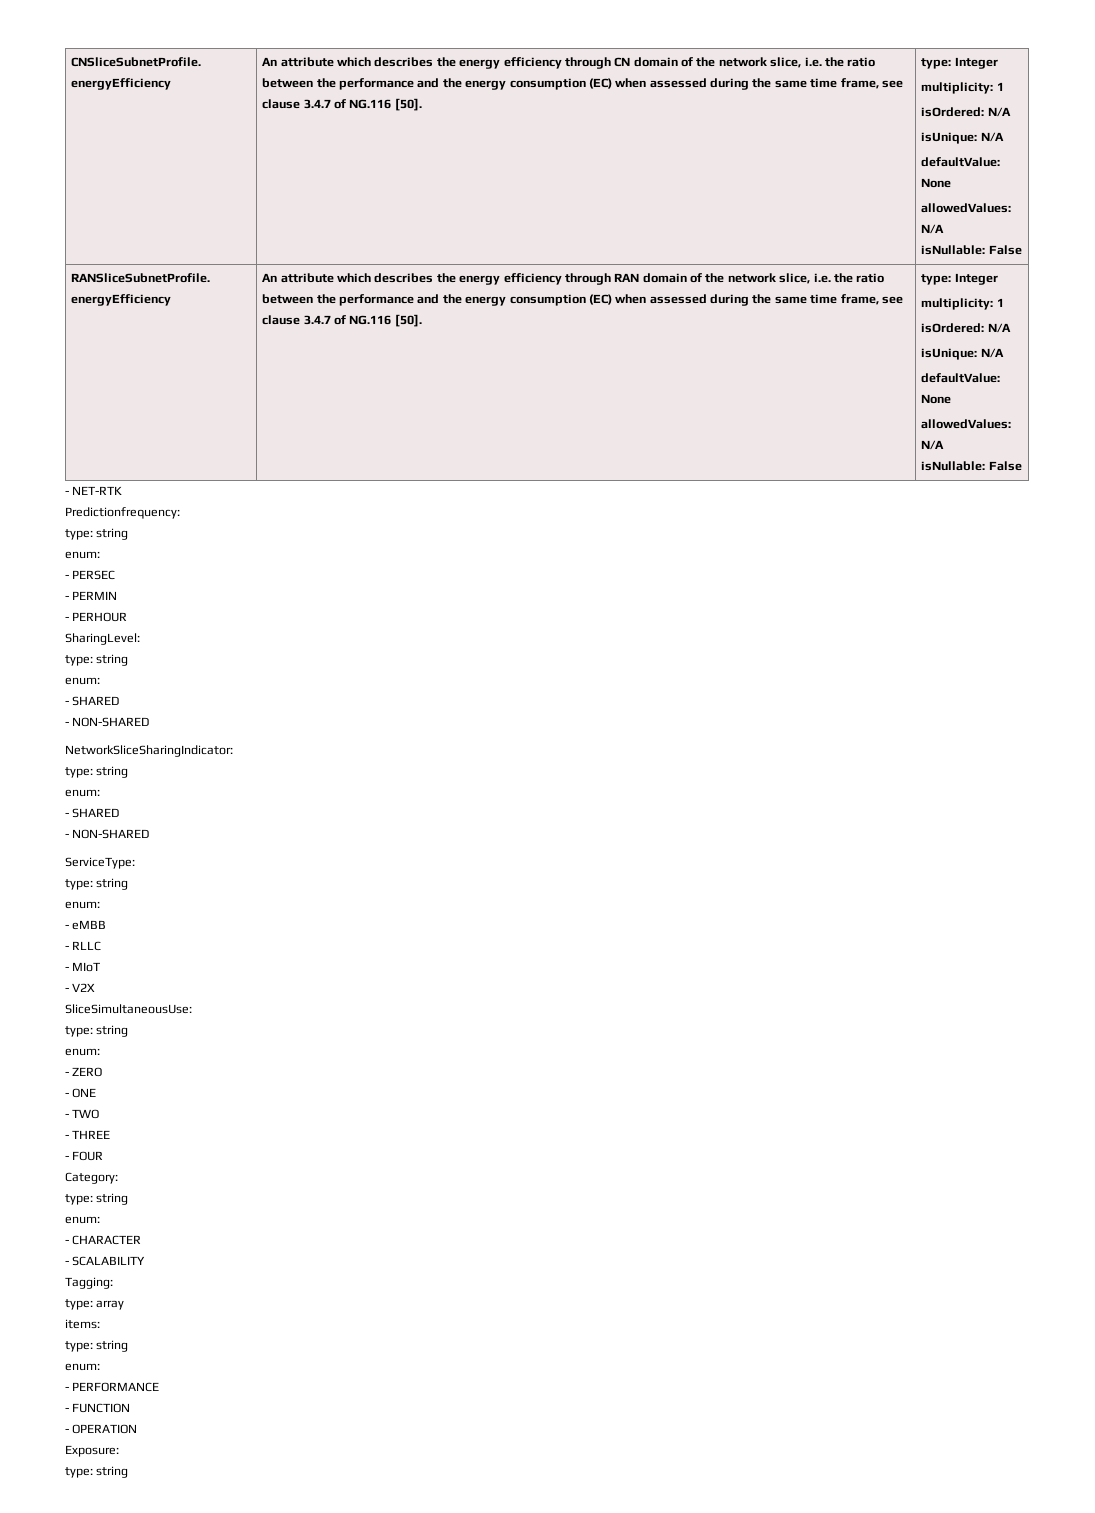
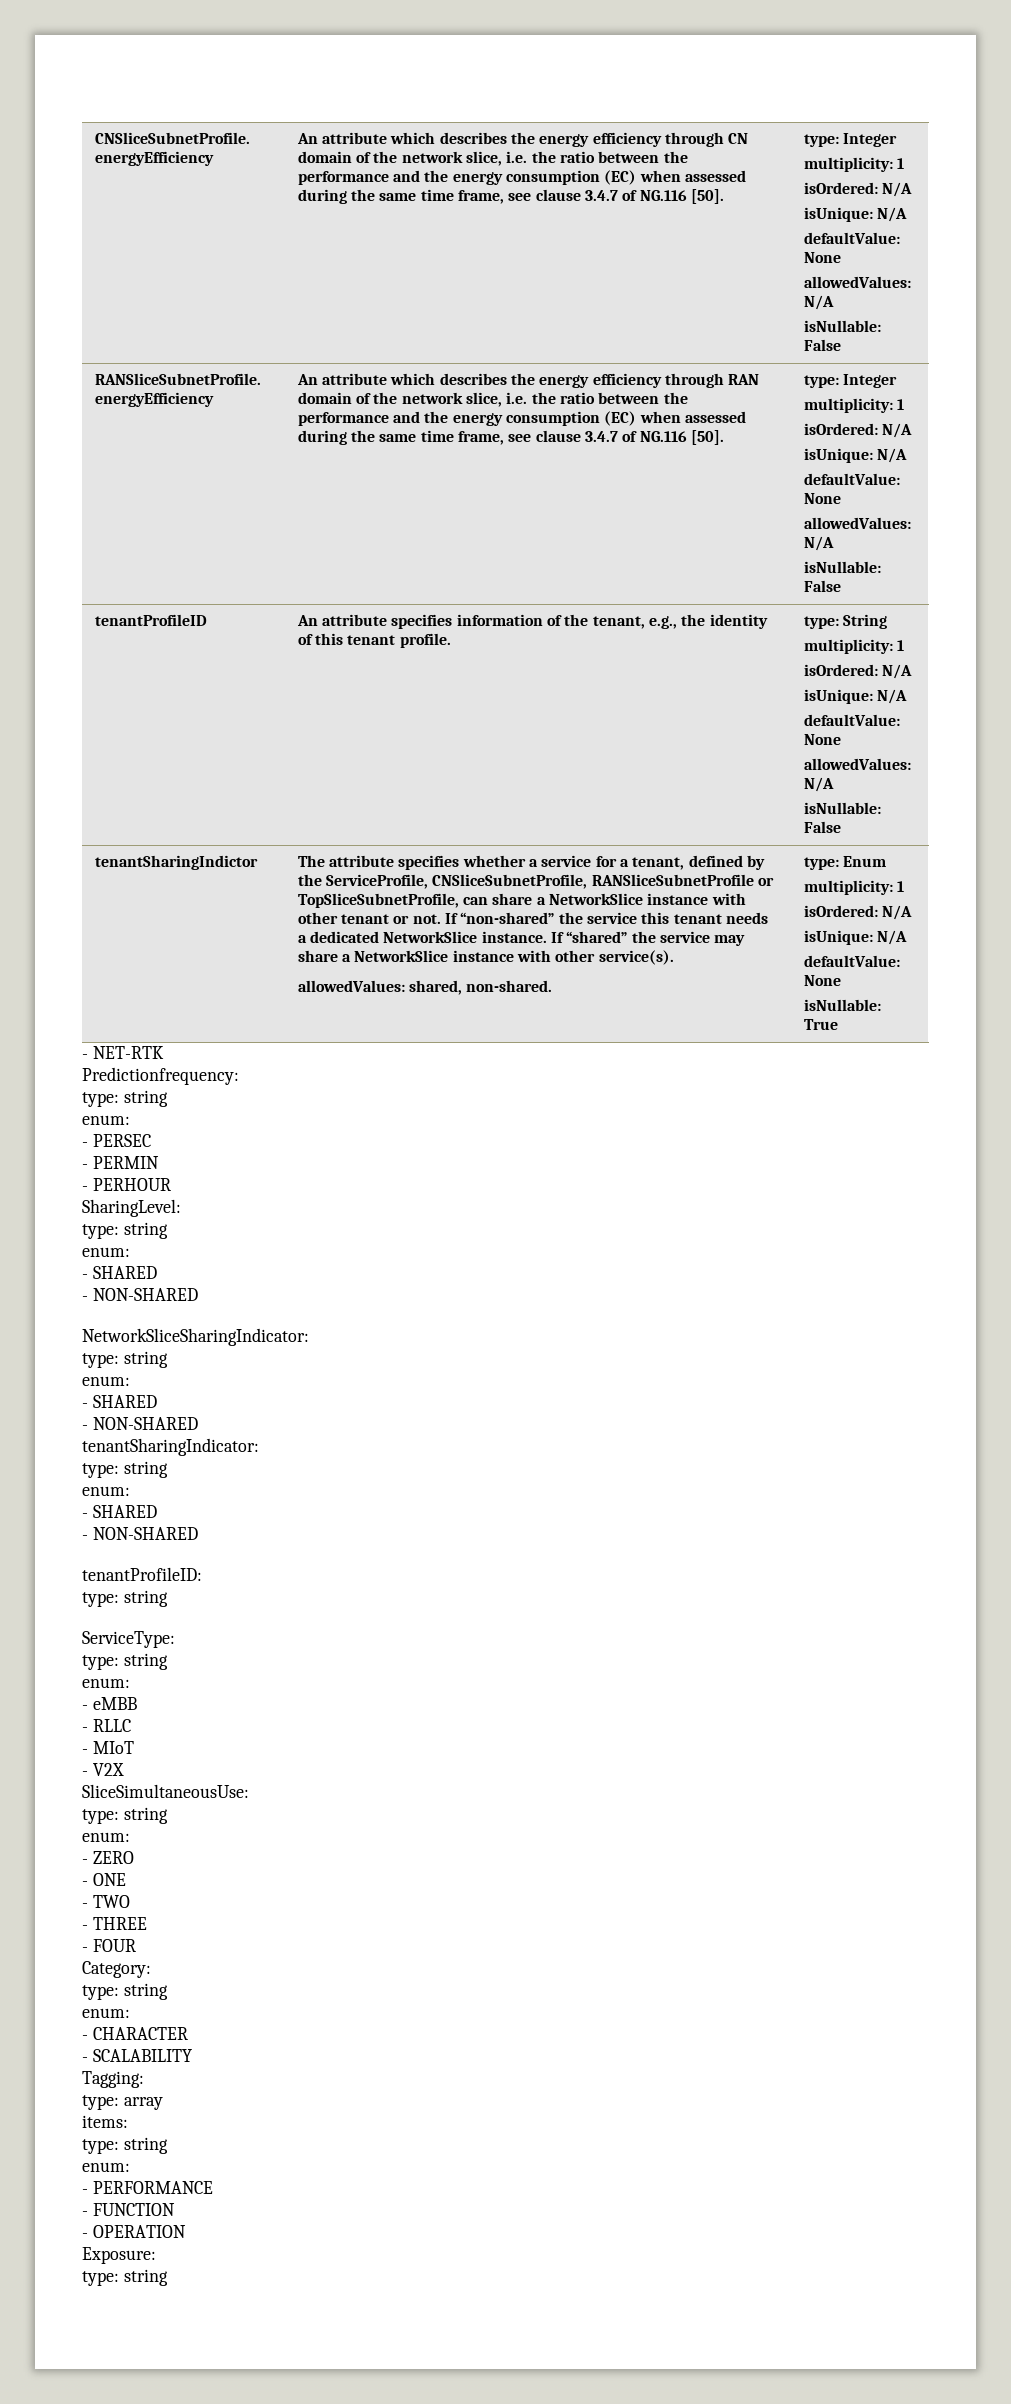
+ tenantProfileID | An attribute specifies information of the tenant, e.g., the identity of this tenant profile. | type: String
+ multiplicity: 1
+ isOrdered: N/A
+ isUnique: N/A
+ defaultValue: None
+ allowedValues: N/A
+ isNullable: False
+ tenantSharingIndictor | The attribute specifies whether a service for a tenant, defined by the ServiceProfile, CNSliceSubnetProfile, RANSliceSubnetProfile or TopSliceSubnetProfile, can share a NetworkSlice instance with other tenant or not. If “non-shared” the service this tenant needs a dedicated NetworkSlice instance. If “shared” the service may share a NetworkSlice instance with other service(s).
+ allowedValues: shared, non-shared. | type: Enum
+ multiplicity: 1
+ isOrdered: N/A
+ isUnique: N/A
+ defaultValue: None
+ isNullable: True
+ tenantSharingIndicator:
+ type: string
+ enum:
+ - SHARED
+ - NON-SHARED
+ tenantProfileID:
+ type: string

